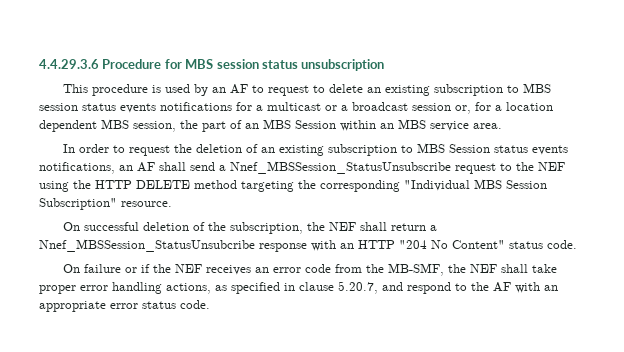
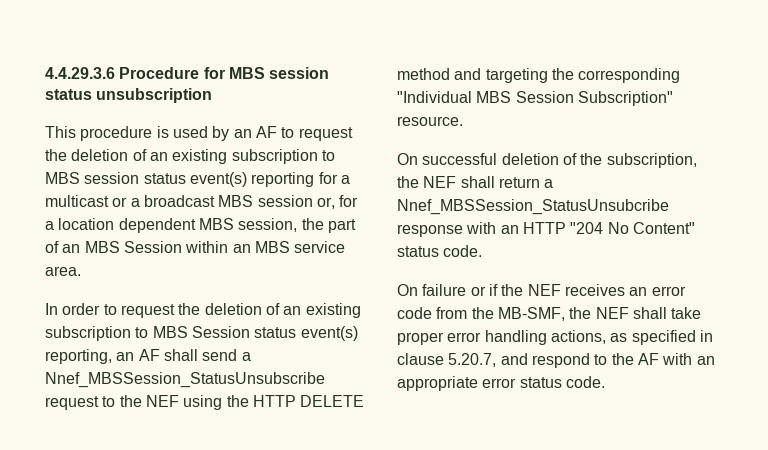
- This procedure is used by an AF to request to delete an existing subscription to MBS session status events notifications for a multicast or a broadcast session or, for a location dependent MBS session, the part of an MBS Session within an MBS service area.
+ This procedure is used by an AF to request the deletion of an existing subscription to MBS session status event(s) reporting for a multicast or a broadcast MBS session or, for a location dependent MBS session, the part of an MBS Session within an MBS service area.
- In order to request the deletion of an existing subscription to MBS Session status events notifications, an AF shall send a Nnef_MBSSession_StatusUnsubscribe request to the NEF using the HTTP DELETE method targeting the corresponding "Individual MBS Session Subscription" resource.
+ In order to request the deletion of an existing subscription to MBS Session status event(s) reporting, an AF shall send a Nnef_MBSSession_StatusUnsubscribe request to the NEF using the HTTP DELETE method and targeting the corresponding "Individual MBS Session Subscription" resource.

